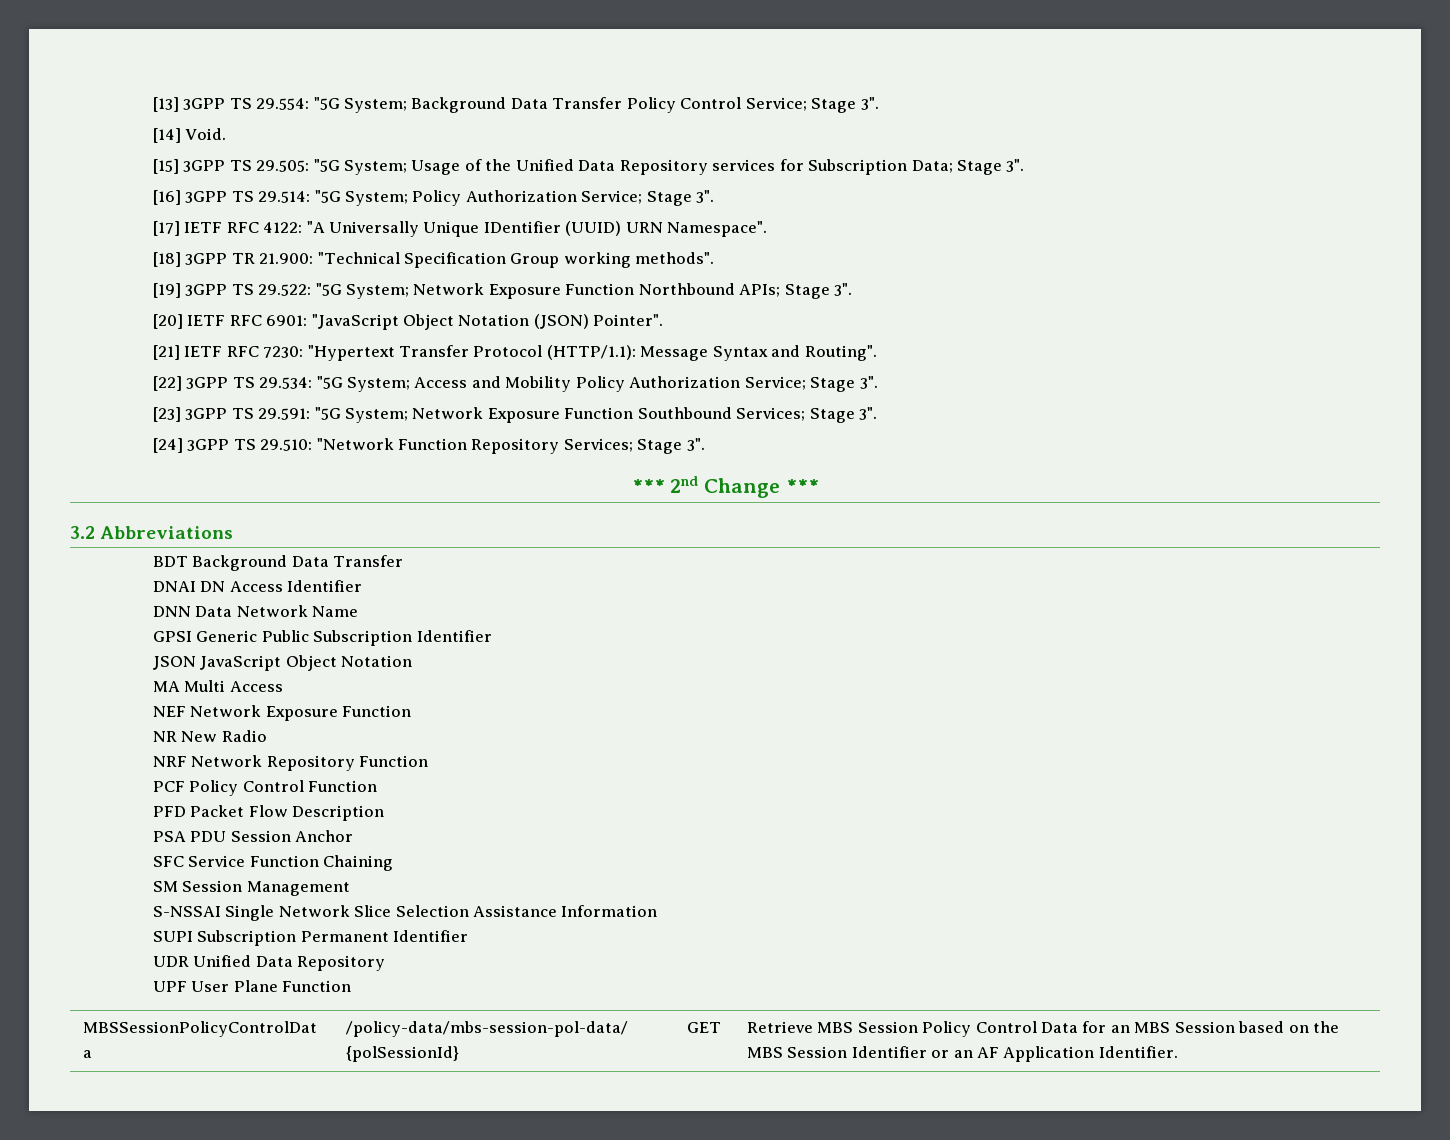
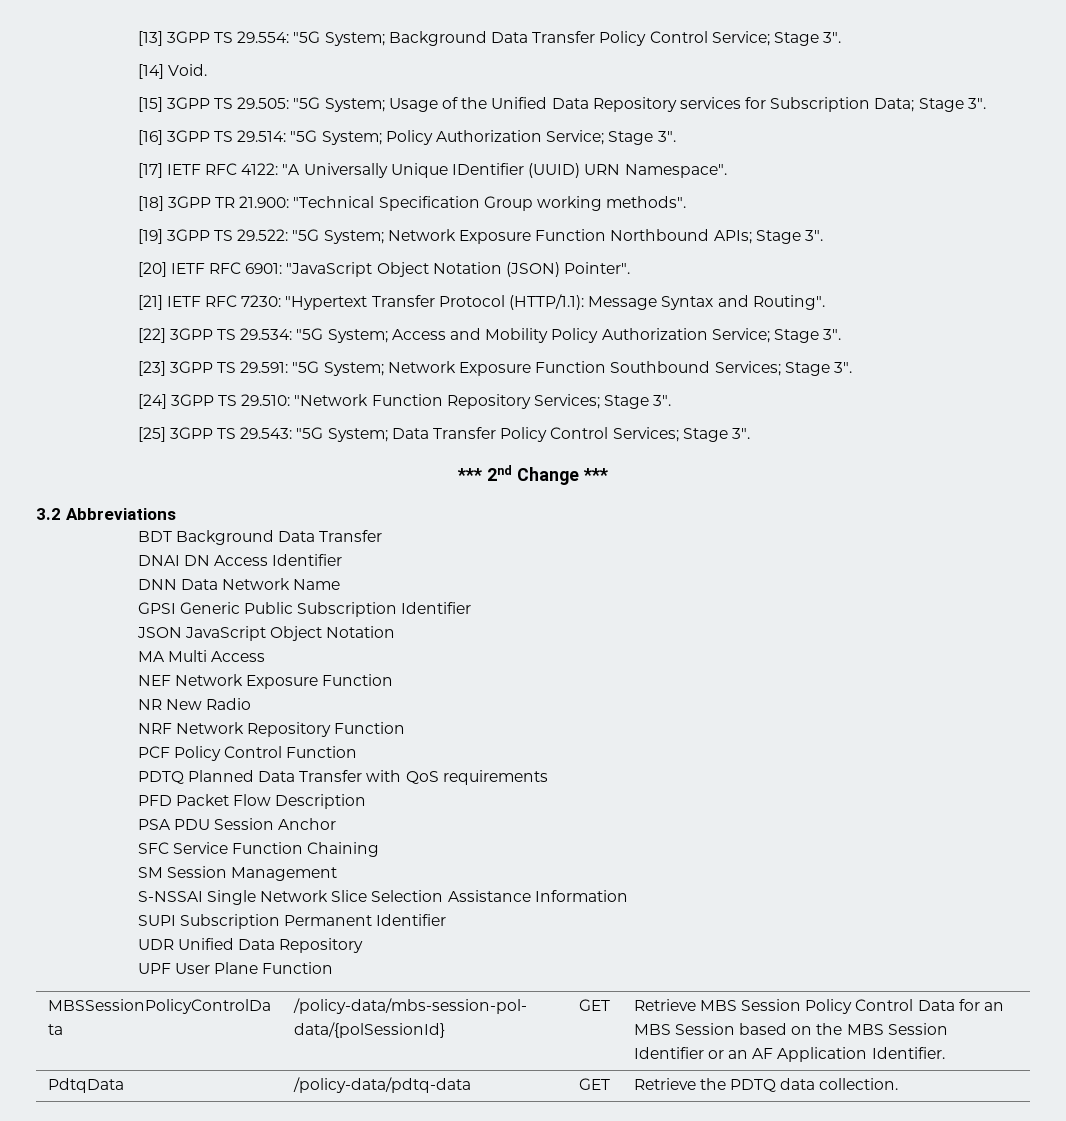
+ [25] 3GPP TS 29.543: "5G System; Data Transfer Policy Control Services; Stage 3".
+ PDTQ Planned Data Transfer with QoS requirements
+ PdtqData | /policy-data/pdtq-data | GET | Retrieve the PDTQ data collection.

